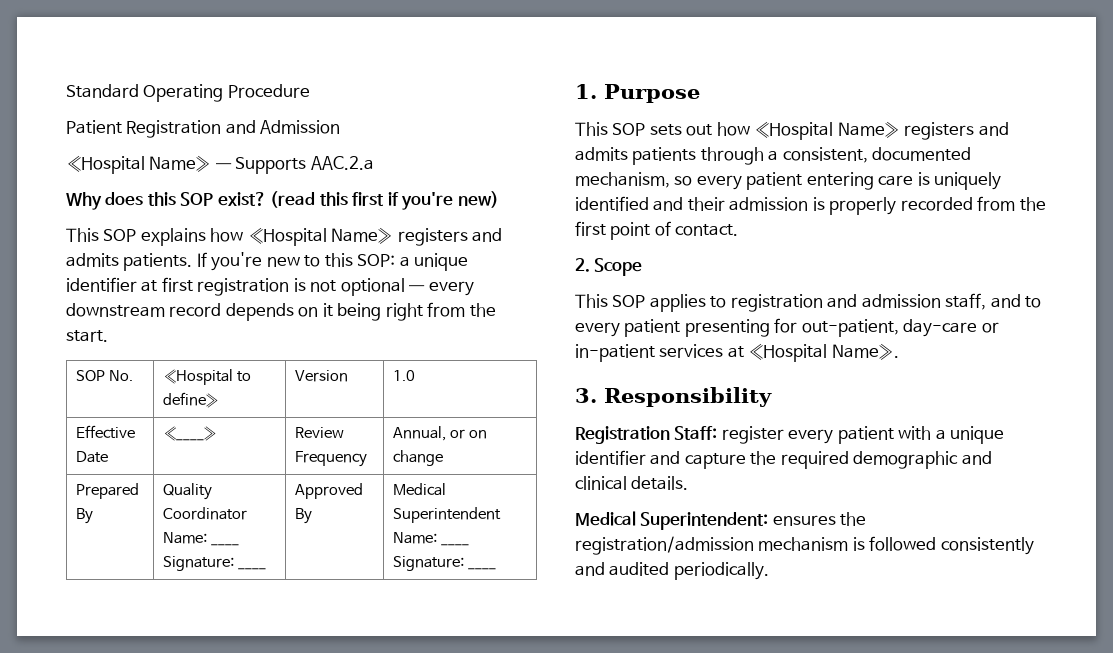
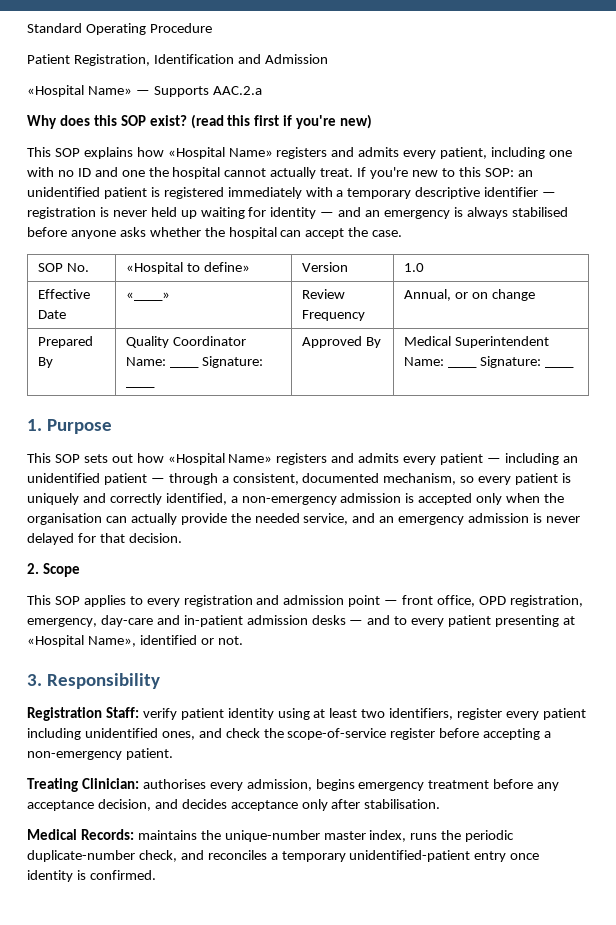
- Patient Registration and Admission
+ Patient Registration, Identification and Admission
- This SOP explains how «Hospital Name» registers and admits patients.
+ This SOP explains how «Hospital Name» registers and admits every patient, including one with no ID and one the hospital cannot actually treat.
- If you're new to this SOP: a unique identifier at first registration is not optional — every downstream record depends on it being right from the start.
+ If you're new to this SOP: an unidentified patient is registered immediately with a temporary descriptive identifier — registration is never held up waiting for identity — and an emergency is always stabilised before anyone asks whether the hospital can accept the case.
- This SOP sets out how «Hospital Name» registers and admits patients through a consistent, documented mechanism, so every patient entering care is uniquely identified and their admission is properly recorded from the first point of contact.
+ This SOP sets out how «Hospital Name» registers and admits every patient — including an unidentified patient — through a consistent, documented mechanism, so every patient is uniquely and correctly identified, a non-emergency admission is accepted only when the organisation can actually provide the needed service, and an emergency admission is never delayed for that decision.
- This SOP applies to registration and admission staff, and to every patient presenting for out-patient, day-care or in-patient services at «Hospital Name».
+ This SOP applies to every registration and admission point — front office, OPD registration, emergency, day-care and in-patient admission desks — and to every patient presenting at «Hospital Name», identified or not.
  3. Responsibility
- Registration Staff: register every patient with a unique identifier and capture the required demographic and clinical details.
- Medical Superintendent: ensures the registration/admission mechanism is followed consistently and audited periodically.
+ Registration Staff: verify patient identity using at least two identifiers, register every patient including unidentified ones, and check the scope-of-service register before accepting a non-emergency patient.
+ Treating Clinician: authorises every admission, begins emergency treatment before any acceptance decision, and decides acceptance only after stabilisation.
+ Medical Records: maintains the unique-number master index, runs the periodic duplicate-number check, and reconciles a temporary unidentified-patient entry once identity is confirmed.

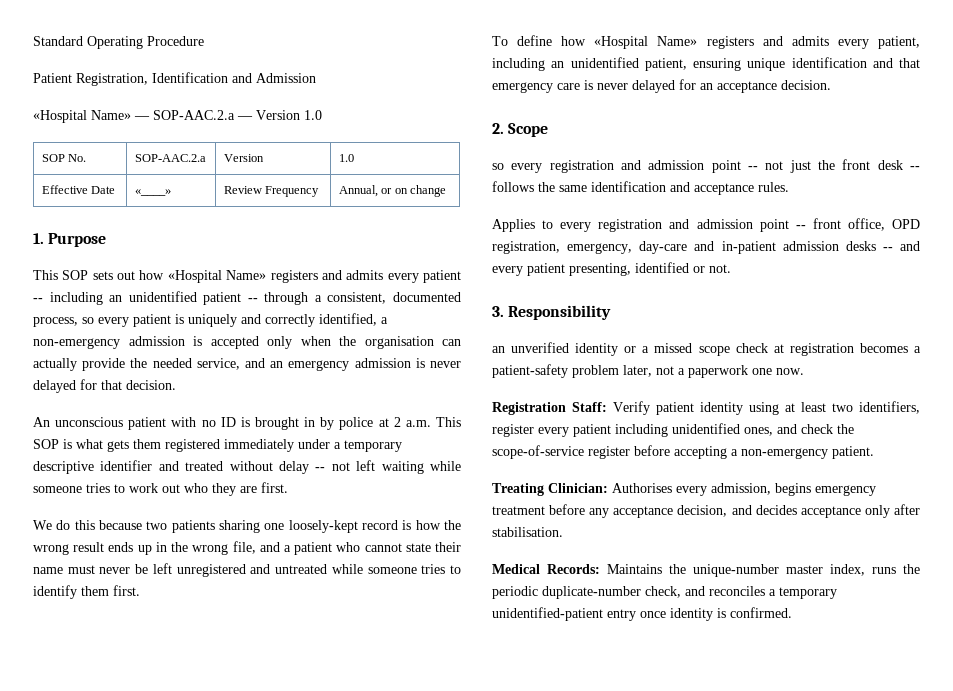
- «Hospital Name» — Supports AAC.2.a
- Why does this SOP exist? (read this first if you're new)
- This SOP explains how «Hospital Name» registers and admits every patient, including one with no ID and one the hospital cannot actually treat. If you're new to this SOP: an unidentified patient is registered immediately with a temporary descriptive identifier — registration is never held up waiting for identity — and an emergency is always stabilised before anyone asks whether the hospital can accept the case.
+ «Hospital Name» — SOP-AAC.2.a — Version 1.0
- SOP No. | «Hospital to define» | Version | 1.0
+ SOP No. | SOP-AAC.2.a | Version | 1.0
- Prepared By | Quality Coordinator Name: ____ Signature: ____ | Approved By | Medical Superintendent Name: ____ Signature: ____
- This SOP sets out how «Hospital Name» registers and admits every patient — including an unidentified patient — through a consistent, documented mechanism, so every patient is uniquely and correctly identified, a non-emergency admission is accepted only when the organisation can actually provide the needed service, and an emergency admission is never delayed for that decision.
+ This SOP sets out how «Hospital Name» registers and admits every patient -- including an unidentified patient -- through a consistent, documented process, so every patient is uniquely and correctly identified, a non-emergency admission is accepted only when the organisation can actually provide the needed service, and an emergency admission is never delayed for that decision.
+ An unconscious patient with no ID is brought in by police at 2 a.m. This SOP is what gets them registered immediately under a temporary descriptive identifier and treated without delay -- not left waiting while someone tries to work out who they are first.
+ We do this because two patients sharing one loosely-kept record is how the wrong result ends up in the wrong file, and a patient who cannot state their name must never be left unregistered and untreated while someone tries to identify them first.
+ To define how «Hospital Name» registers and admits every patient, including an unidentified patient, ensuring unique identification and that emergency care is never delayed for an acceptance decision.
  2. Scope
- This SOP applies to every registration and admission point — front office, OPD registration, emergency, day-care and in-patient admission desks — and to every patient presenting at «Hospital Name», identified or not.
+ so every registration and admission point -- not just the front desk -- follows the same identification and acceptance rules.
+ Applies to every registration and admission point -- front office, OPD registration, emergency, day-care and in-patient admission desks -- and every patient presenting, identified or not.
+ an unverified identity or a missed scope check at registration becomes a patient-safety problem later, not a paperwork one now.
- Registration Staff: verify patient identity using at least two identifiers, register every patient including unidentified ones, and check the scope-of-service register before accepting a non-emergency patient.
+ Registration Staff: Verify patient identity using at least two identifiers, register every patient including unidentified ones, and check the scope-of-service register before accepting a non-emergency patient.
- Treating Clinician: authorises every admission, begins emergency treatment before any acceptance decision, and decides acceptance only after stabilisation.
+ Treating Clinician: Authorises every admission, begins emergency treatment before any acceptance decision, and decides acceptance only after stabilisation.
- Medical Records: maintains the unique-number master index, runs the periodic duplicate-number check, and reconciles a temporary unidentified-patient entry once identity is confirmed.
+ Medical Records: Maintains the unique-number master index, runs the periodic duplicate-number check, and reconciles a temporary unidentified-patient entry once identity is confirmed.

